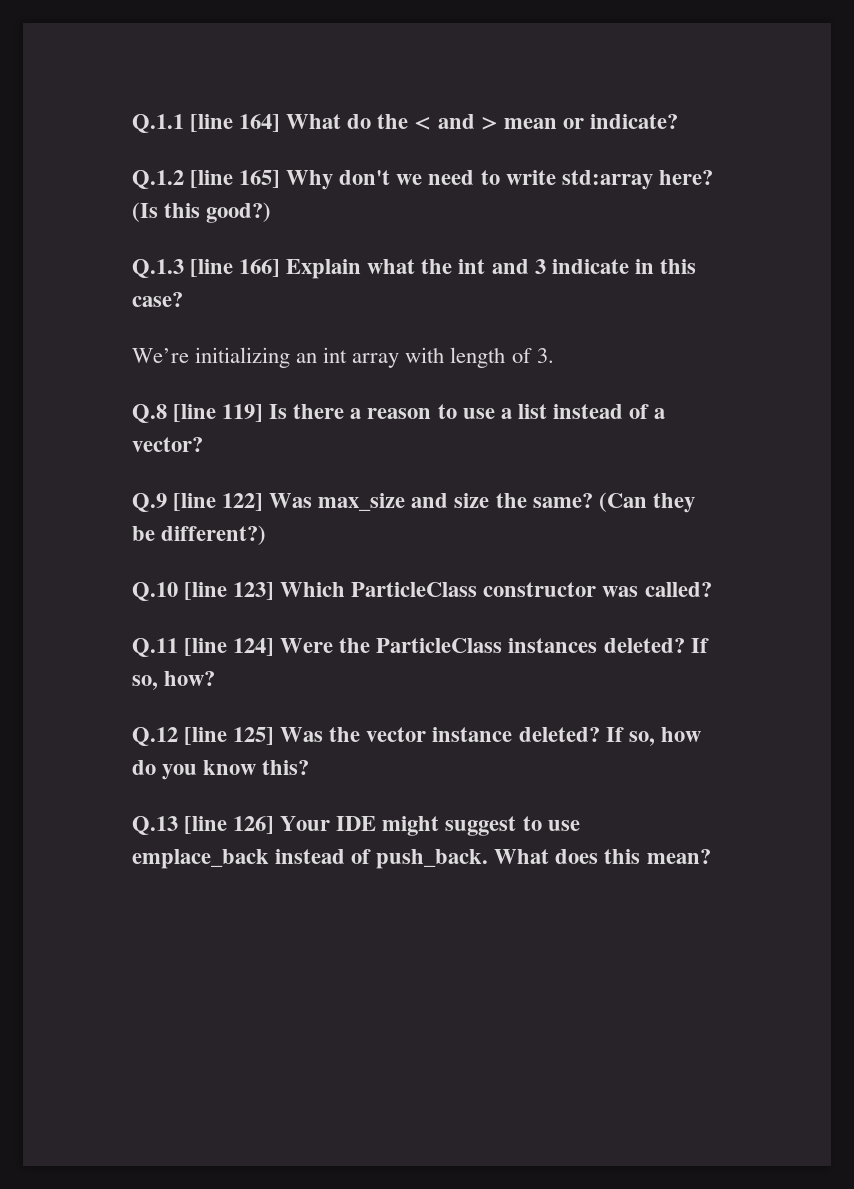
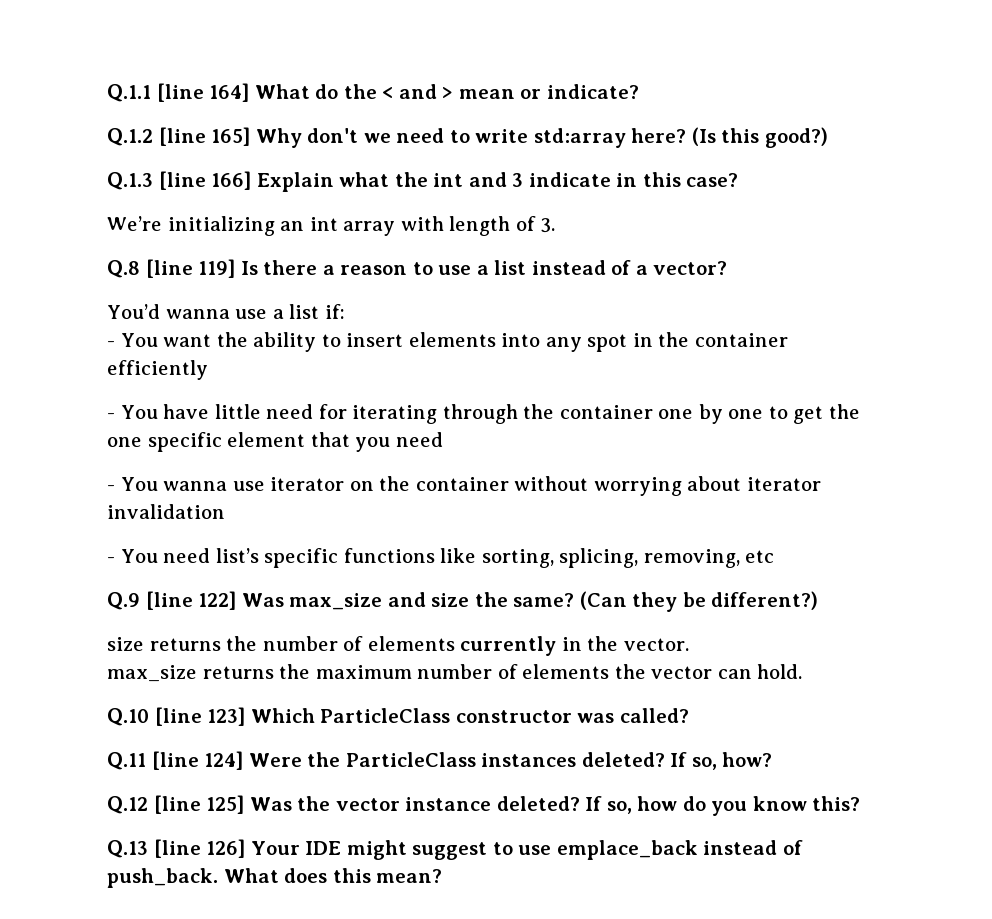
+ You’d wanna use a list if:
+ - You want the ability to insert elements into any spot in the container efficiently
+ - You have little need for iterating through the container one by one to get the one specific element that you need
+ - You wanna use iterator on the container without worrying about iterator invalidation
+ - You need list’s specific functions like sorting, splicing, removing, etc
+ size returns the number of elements currently in the vector.
+ max_size returns the maximum number of elements the vector can hold.

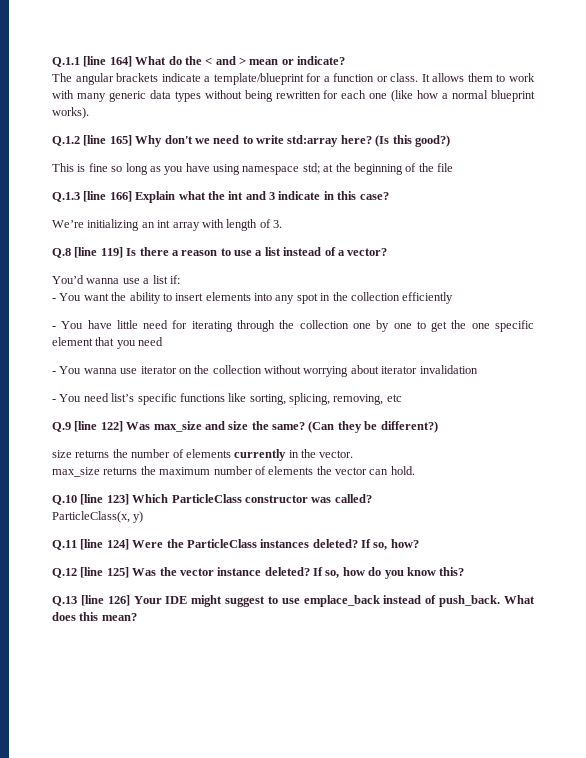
+ The angular brackets indicate a template/blueprint for a function or class. It allows them to work with many generic data types without being rewritten for each one (like how a normal blueprint works).
+ This is fine so long as you have using namespace std; at the beginning of the file
- - You want the ability to insert elements into any spot in the container efficiently
+ - You want the ability to insert elements into any spot in the collection efficiently
- - You have little need for iterating through the container one by one to get the one specific element that you need
+ - You have little need for iterating through the collection one by one to get the one specific element that you need
- - You wanna use iterator on the container without worrying about iterator invalidation
+ - You wanna use iterator on the collection without worrying about iterator invalidation
+ ParticleClass(x, y)

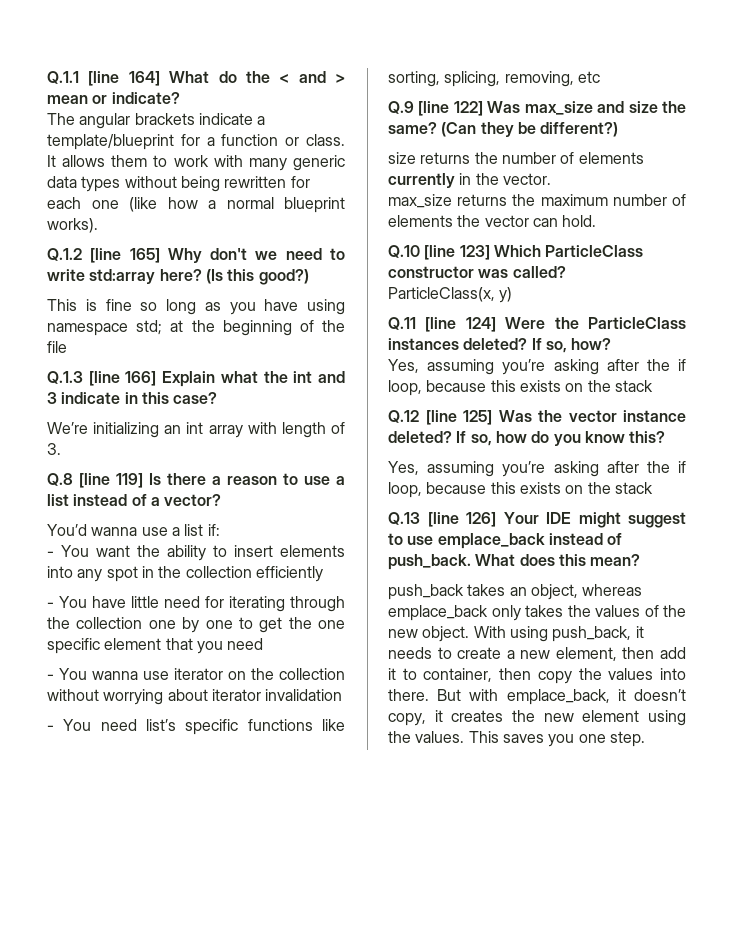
  If so, how?
+ Yes, assuming you’re asking after the if loop, because this exists on the stack
  If so, how do you know this?
+ Yes, assuming you’re asking after the if loop, because this exists on the stack
+ push_back takes an object, whereas emplace_back only takes the values of the new object. With using push_back, it needs to create a new element, then add it to container, then copy the values into there. But with emplace_back, it doesn’t copy, it creates the new element using the values. This saves you one step.

